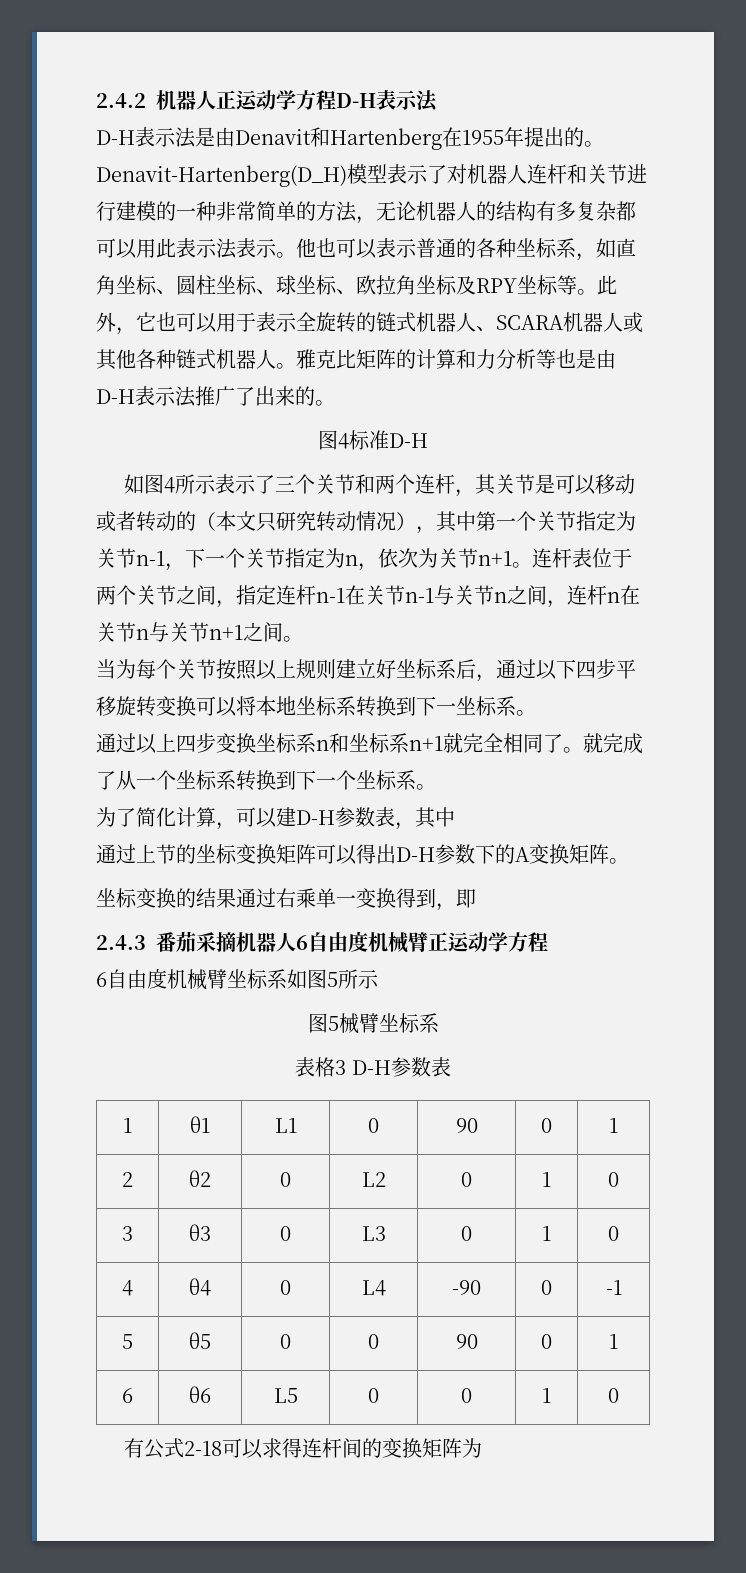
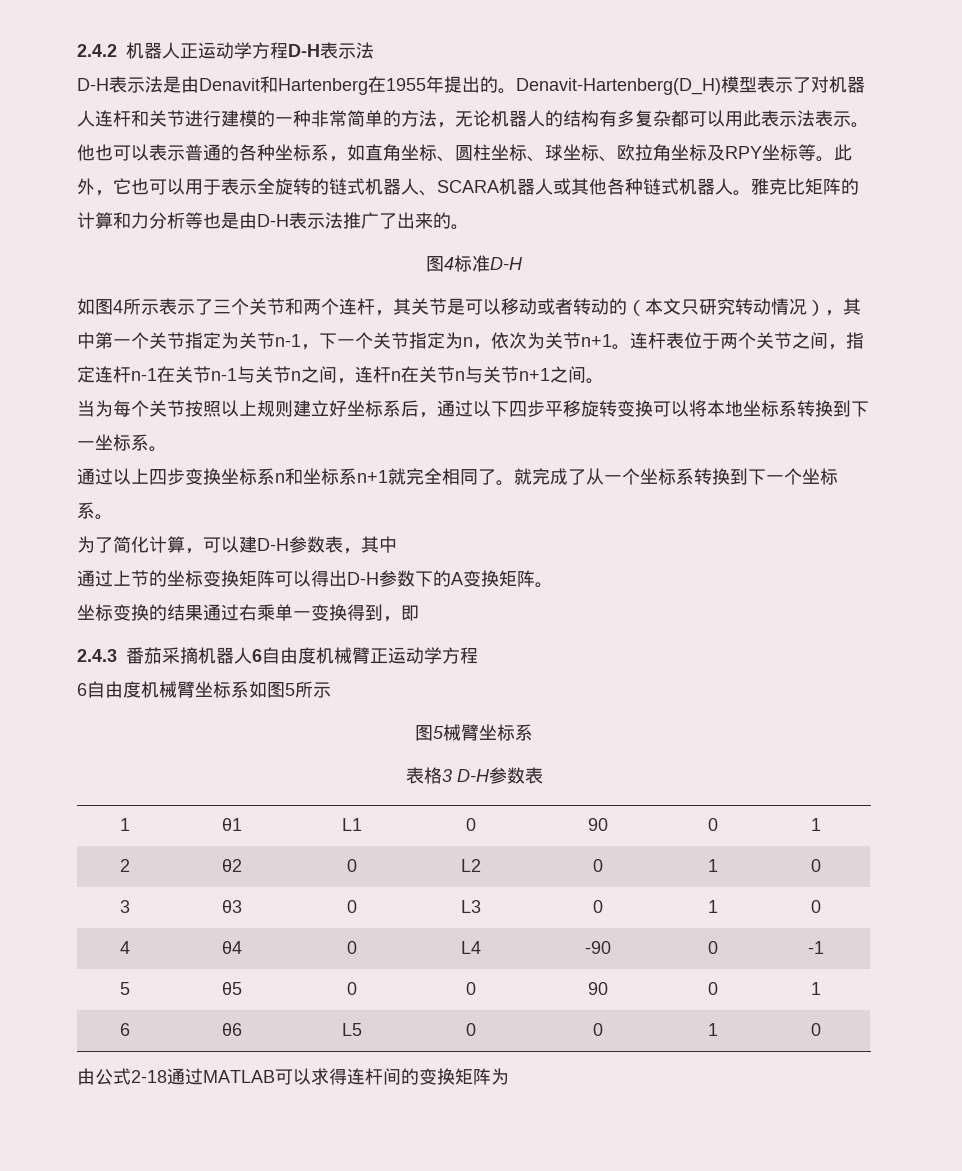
- 有公式2-18可以求得连杆间的变换矩阵为
+ 由公式2-18通过MATLAB可以求得连杆间的变换矩阵为

